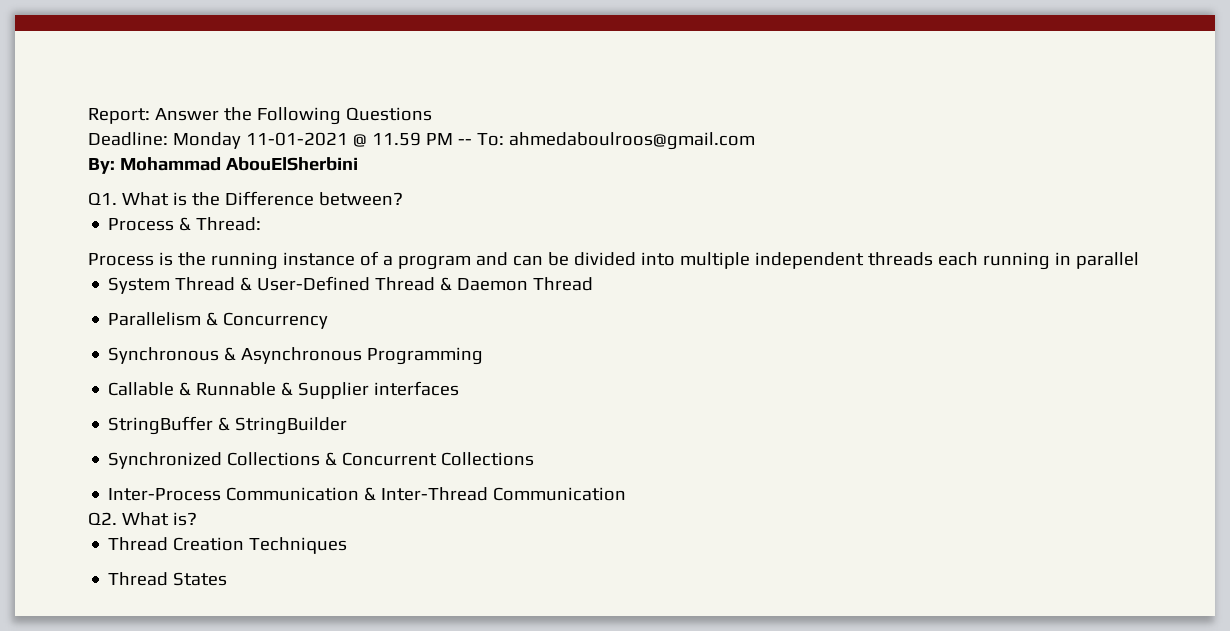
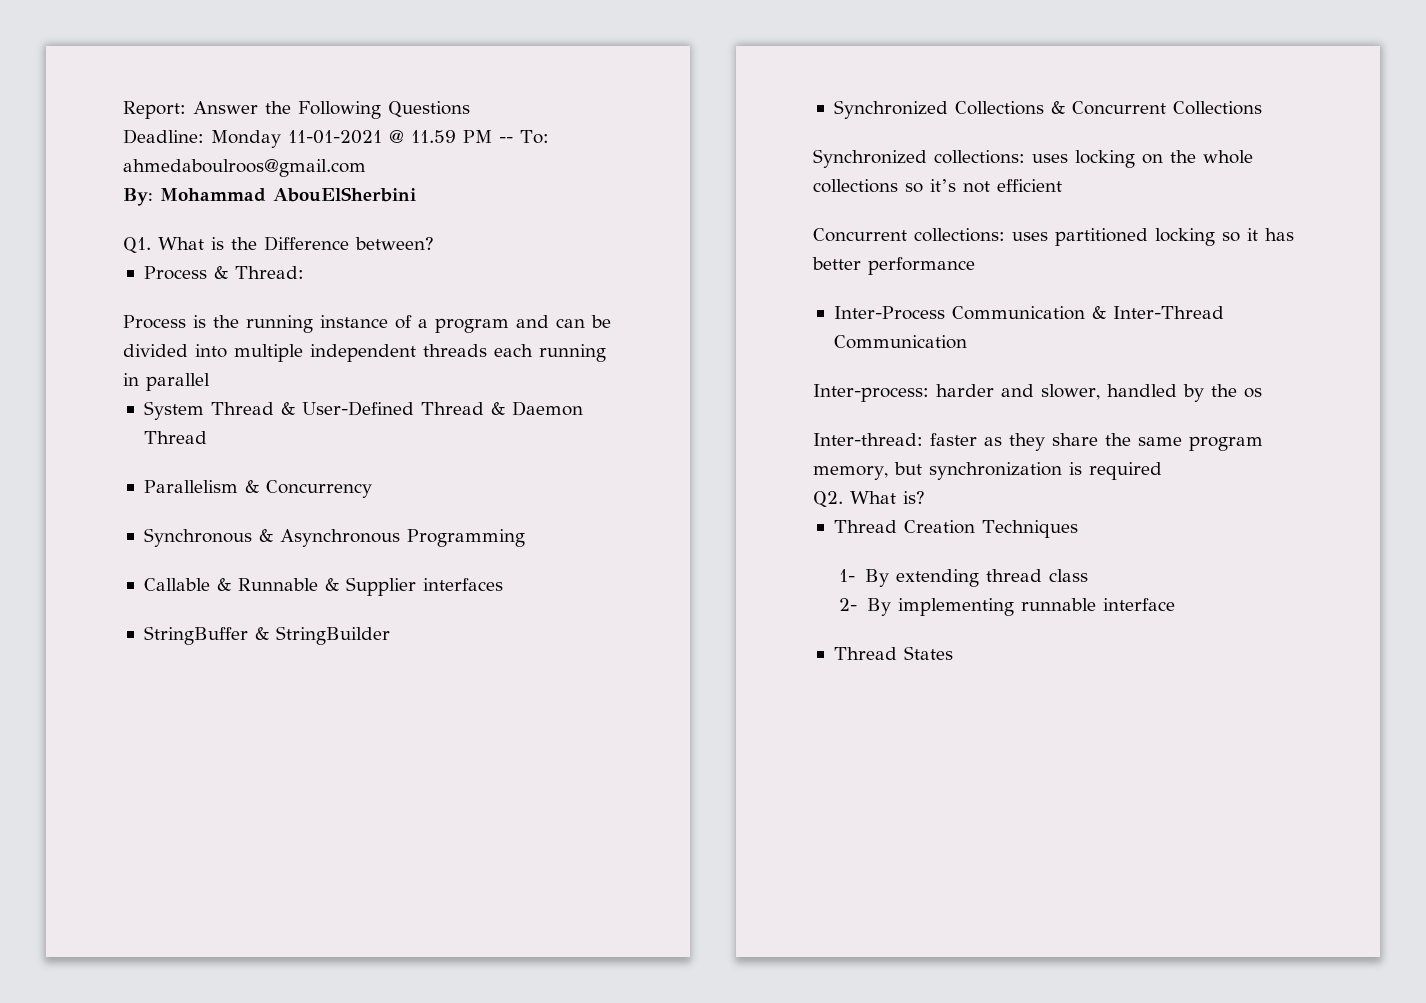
+ Synchronized collections: uses locking on the whole collections so it’s not efficient
+ Concurrent collections: uses partitioned locking so it has better performance
+ Inter-process: harder and slower, handled by the os
+ Inter-thread: faster as they share the same program memory, but synchronization is required
+ 1- By extending thread class
+ 2- By implementing runnable interface

